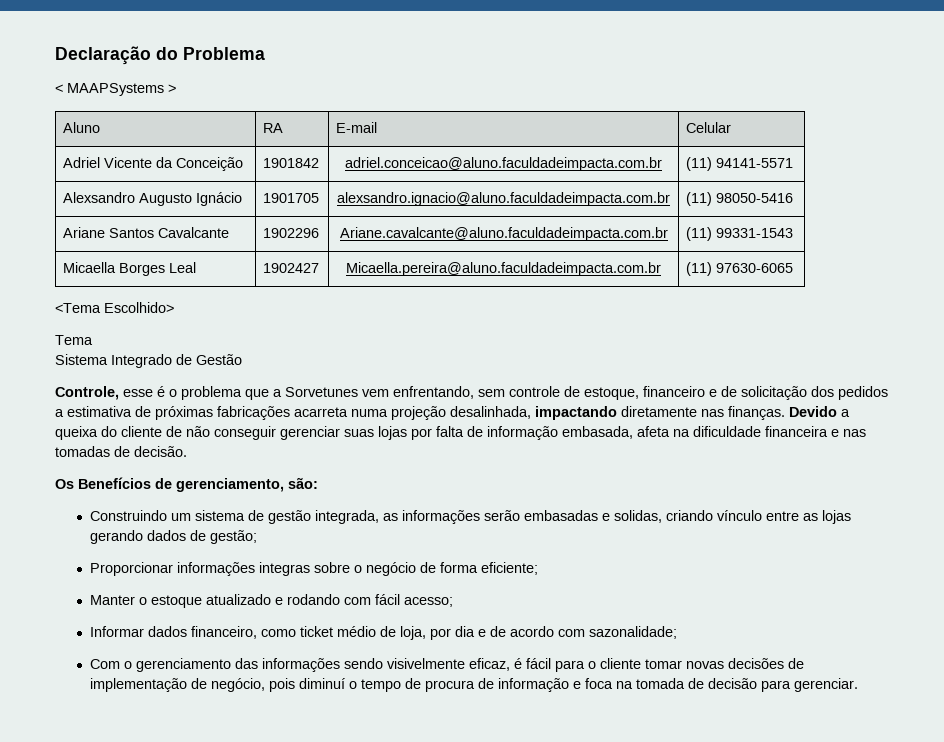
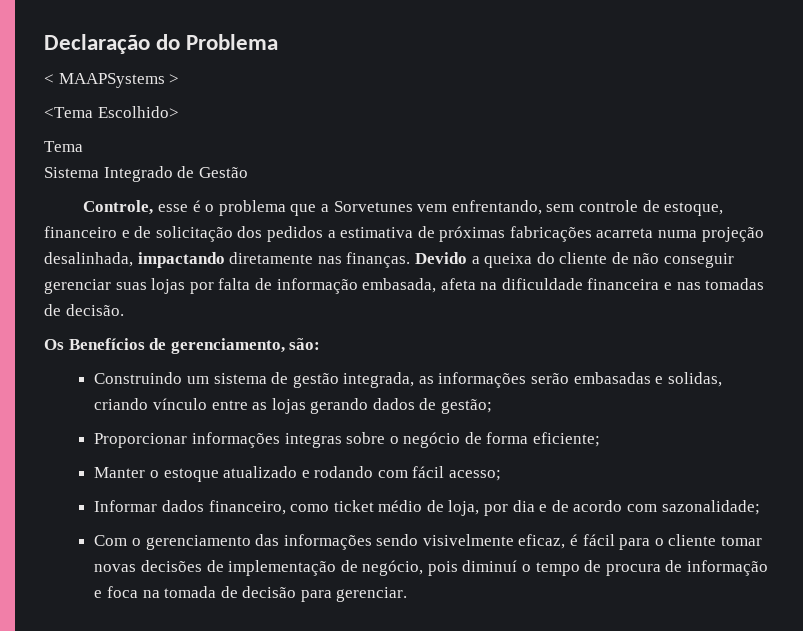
- Aluno | RA | E-mail | Celular
- Adriel Vicente da Conceição | 1901842 | adriel.conceicao@aluno.faculdadeimpacta.com.br | (11) 94141-5571
- Alexsandro Augusto Ignácio | 1901705 | alexsandro.ignacio@aluno.faculdadeimpacta.com.br | (11) 98050-5416
- Ariane Santos Cavalcante | 1902296 | Ariane.cavalcante@aluno.faculdadeimpacta.com.br | (11) 99331-1543
- Micaella Borges Leal | 1902427 | Micaella.pereira@aluno.faculdadeimpacta.com.br | (11) 97630-6065

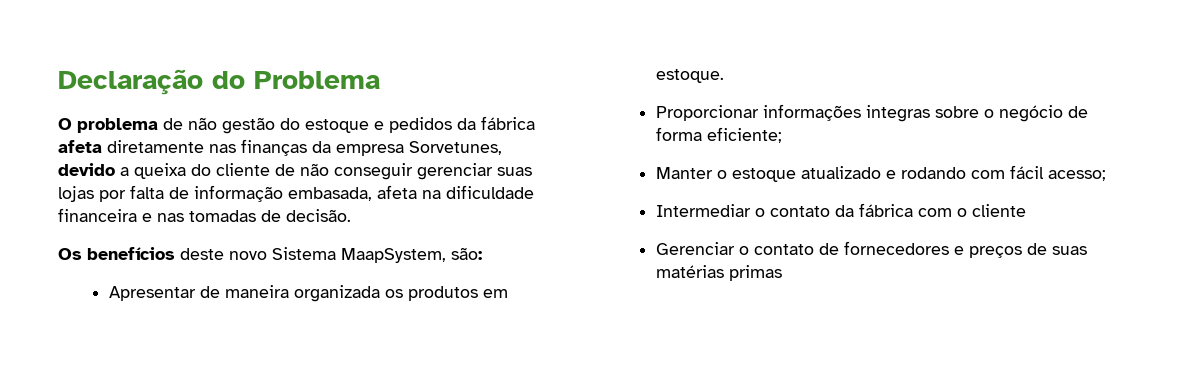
- < MAAPSystems >
- <Tema Escolhido>
- Tema
- Sistema Integrado de Gestão
- Controle, esse é o problema que a Sorvetunes vem enfrentando, sem controle de estoque, financeiro e de solicitação dos pedidos a estimativa de próximas fabricações acarreta numa projeção desalinhada, impactando diretamente nas finanças. Devido a queixa do cliente de não conseguir gerenciar suas lojas por falta de informação embasada, afeta na dificuldade financeira e nas tomadas de decisão.
+ O problema de não gestão do estoque e pedidos da fábrica afeta diretamente nas finanças da empresa Sorvetunes, devido a queixa do cliente de não conseguir gerenciar suas lojas por falta de informação embasada, afeta na dificuldade financeira e nas tomadas de decisão.
- Os Benefícios de gerenciamento, são:
- Construindo um sistema de gestão integrada, as informações serão embasadas e solidas, criando vínculo entre as lojas gerando dados de gestão;
+ Os benefícios deste novo Sistema MaapSystem, são:
+ Apresentar de maneira organizada os produtos em estoque.
- Informar dados financeiro, como ticket médio de loja, por dia e de acordo com sazonalidade;
- Com o gerenciamento das informações sendo visivelmente eficaz, é fácil para o cliente tomar novas decisões de implementação de negócio, pois diminuí o tempo de procura de informação e foca na tomada de decisão para gerenciar.
+ Intermediar o contato da fábrica com o cliente
+ Gerenciar o contato de fornecedores e preços de suas matérias primas

